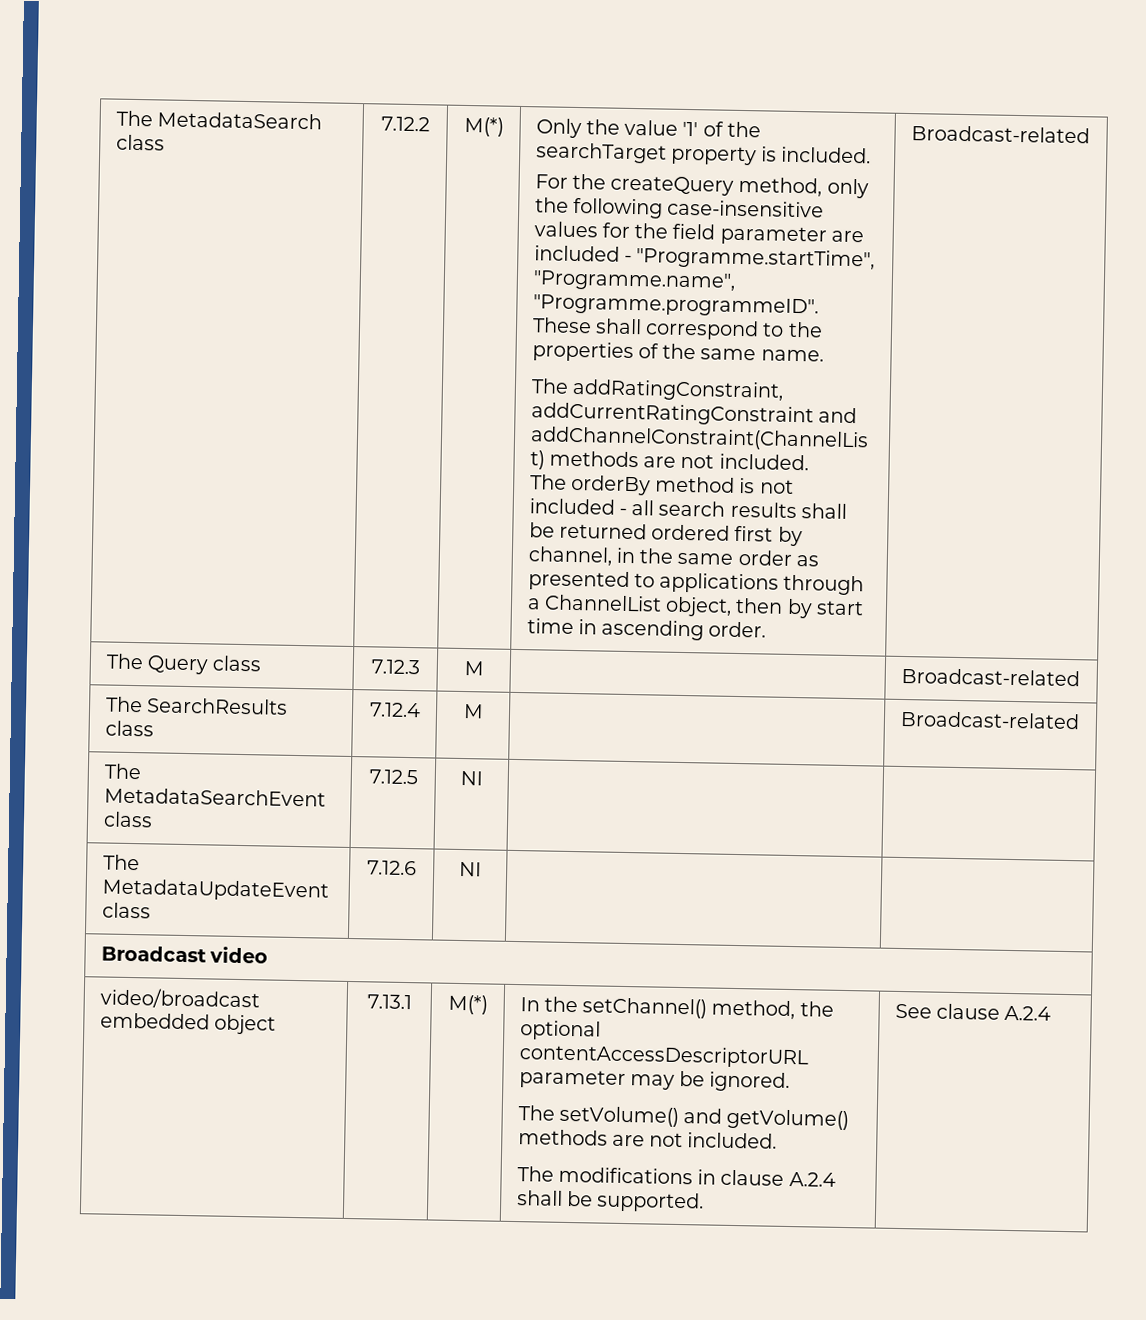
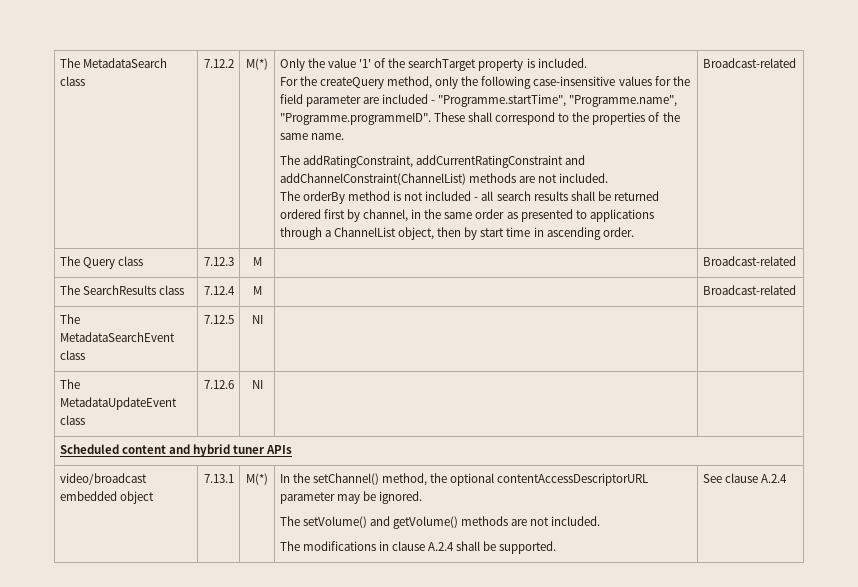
- Broadcast video
+ Scheduled content and hybrid tuner APIs

